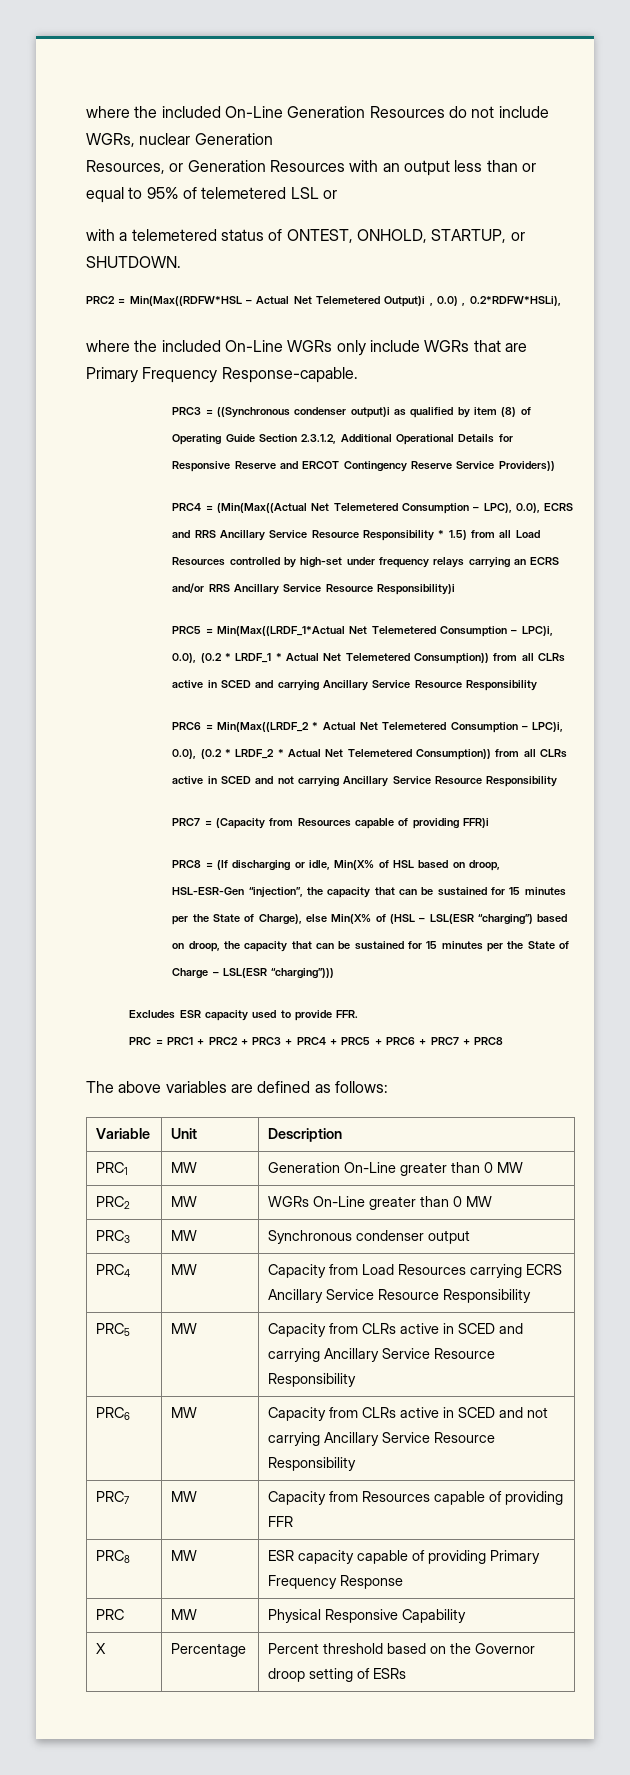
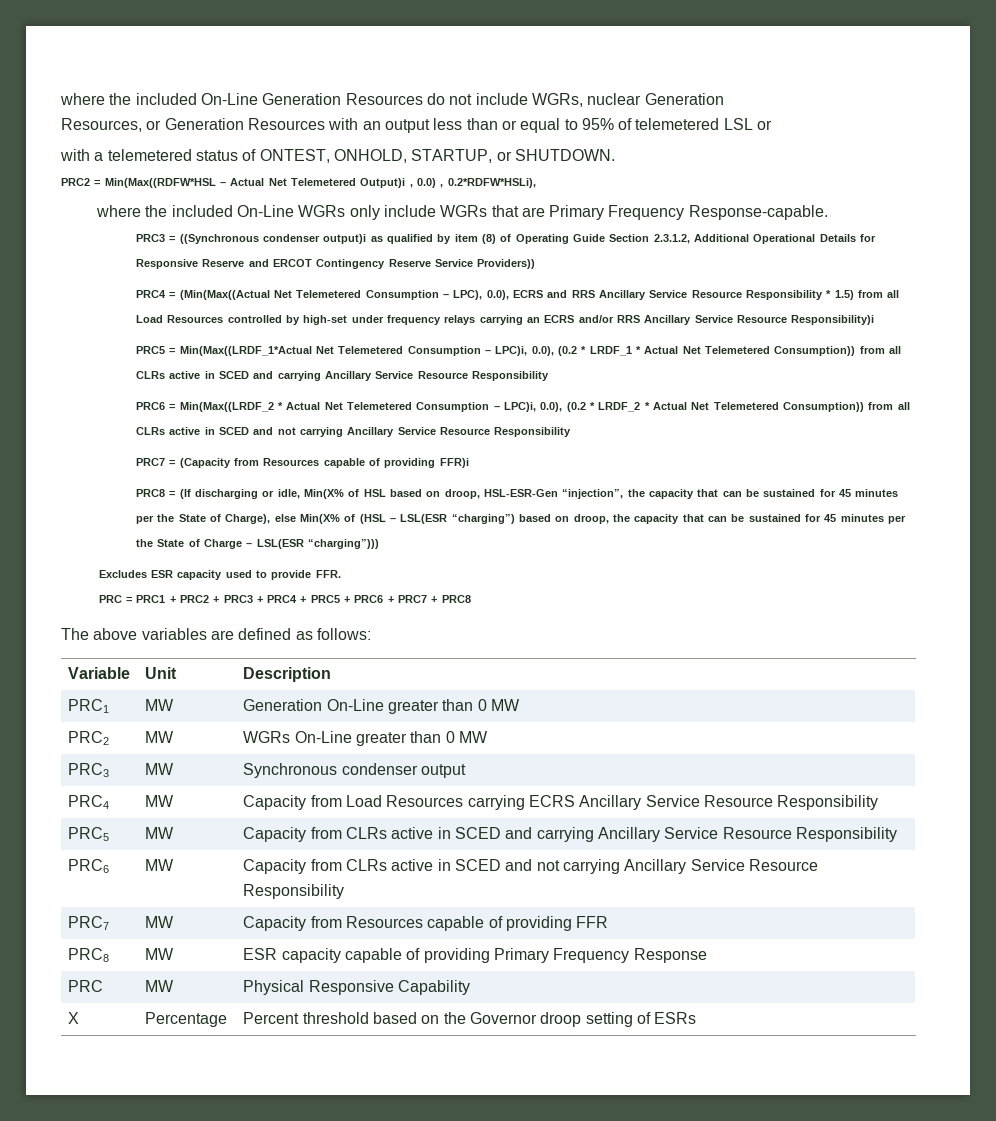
- PRC8 = (If discharging or idle, Min(X% of HSL based on droop, HSL-ESR-Gen “injection”, the capacity that can be sustained for 15 minutes per the State of Charge), else Min(X% of (HSL – LSL(ESR “charging”) based on droop, the capacity that can be sustained for 15 minutes per the State of Charge – LSL(ESR “charging”)))
+ PRC8 = (If discharging or idle, Min(X% of HSL based on droop, HSL-ESR-Gen “injection”, the capacity that can be sustained for 45 minutes per the State of Charge), else Min(X% of (HSL – LSL(ESR “charging”) based on droop, the capacity that can be sustained for 45 minutes per the State of Charge – LSL(ESR “charging”)))

